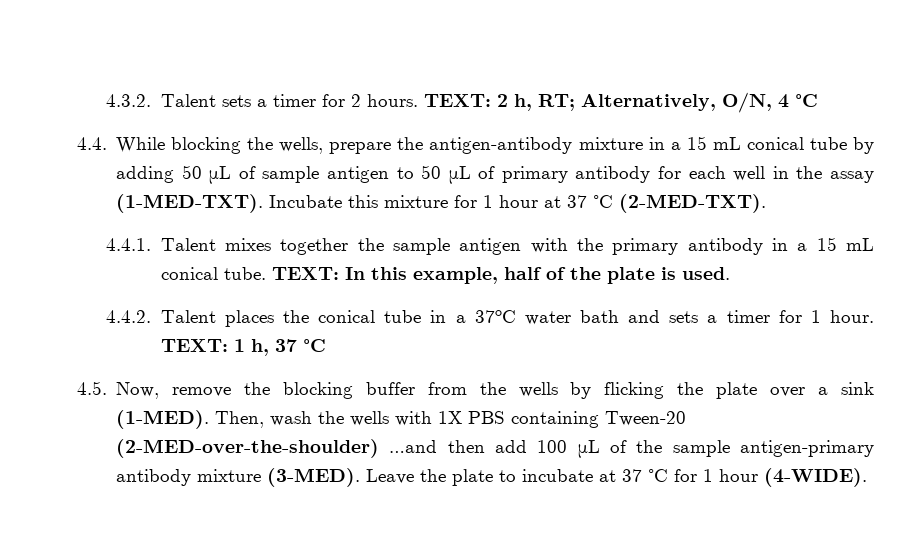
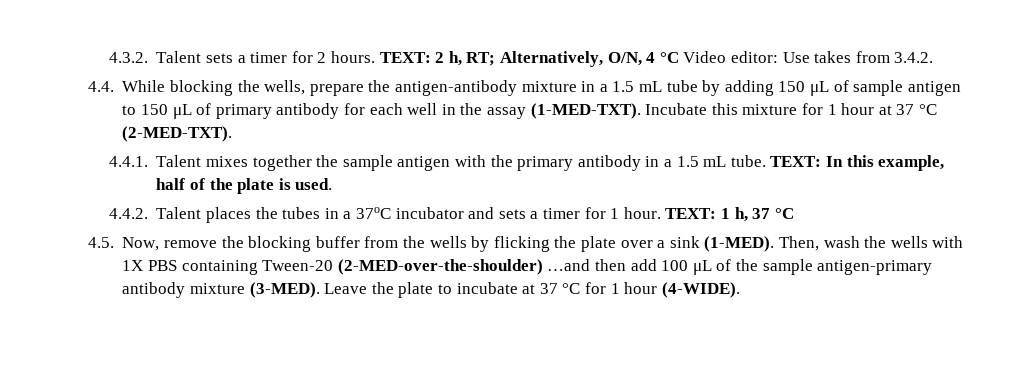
- TEXT: 2 h, RT; Alternatively, O/N, 4 °C
+ TEXT: 2 h, RT; Alternatively, O/N, 4 °C Video editor: Use takes from 3.4.2.
- 4.4. While blocking the wells, prepare the antigen-antibody mixture in a 15 mL conical tube by adding 50 μL of sample antigen to 50 μL of primary antibody for each well in the assay (1-MED-TXT).
+ 4.4. While blocking the wells, prepare the antigen-antibody mixture in a 1.5 mL tube by adding 150 μL of sample antigen to 150 μL of primary antibody for each well in the assay (1-MED-TXT).
- 4.4.1. Talent mixes together the sample antigen with the primary antibody in a 15 mL conical tube.
+ 4.4.1. Talent mixes together the sample antigen with the primary antibody in a 1.5 mL tube.
- 4.4.2. Talent places the conical tube in a 37oC water bath and sets a timer for 1 hour.
+ 4.4.2. Talent places the tubes in a 37oC incubator and sets a timer for 1 hour.

